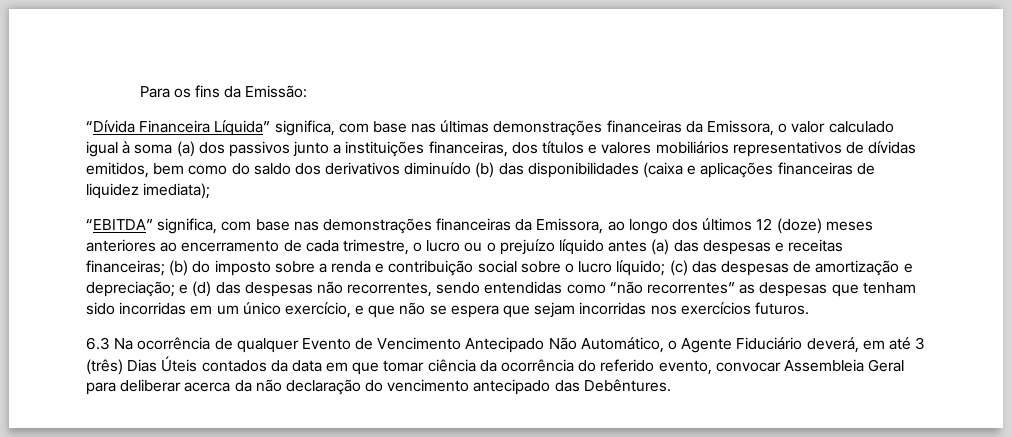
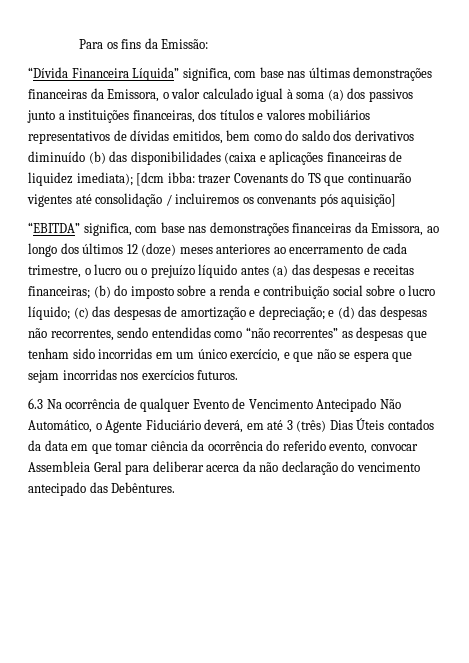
- “Dívida Financeira Líquida” significa, com base nas últimas demonstrações financeiras da Emissora, o valor calculado igual à soma (a) dos passivos junto a instituições financeiras, dos títulos e valores mobiliários representativos de dívidas emitidos, bem como do saldo dos derivativos diminuído (b) das disponibilidades (caixa e aplicações financeiras de liquidez imediata);
+ “Dívida Financeira Líquida” significa, com base nas últimas demonstrações financeiras da Emissora, o valor calculado igual à soma (a) dos passivos junto a instituições financeiras, dos títulos e valores mobiliários representativos de dívidas emitidos, bem como do saldo dos derivativos diminuído (b) das disponibilidades (caixa e aplicações financeiras de liquidez imediata); [dcm ibba: trazer Covenants do TS que continuarão vigentes até consolidação / incluiremos os convenants pós aquisição]

